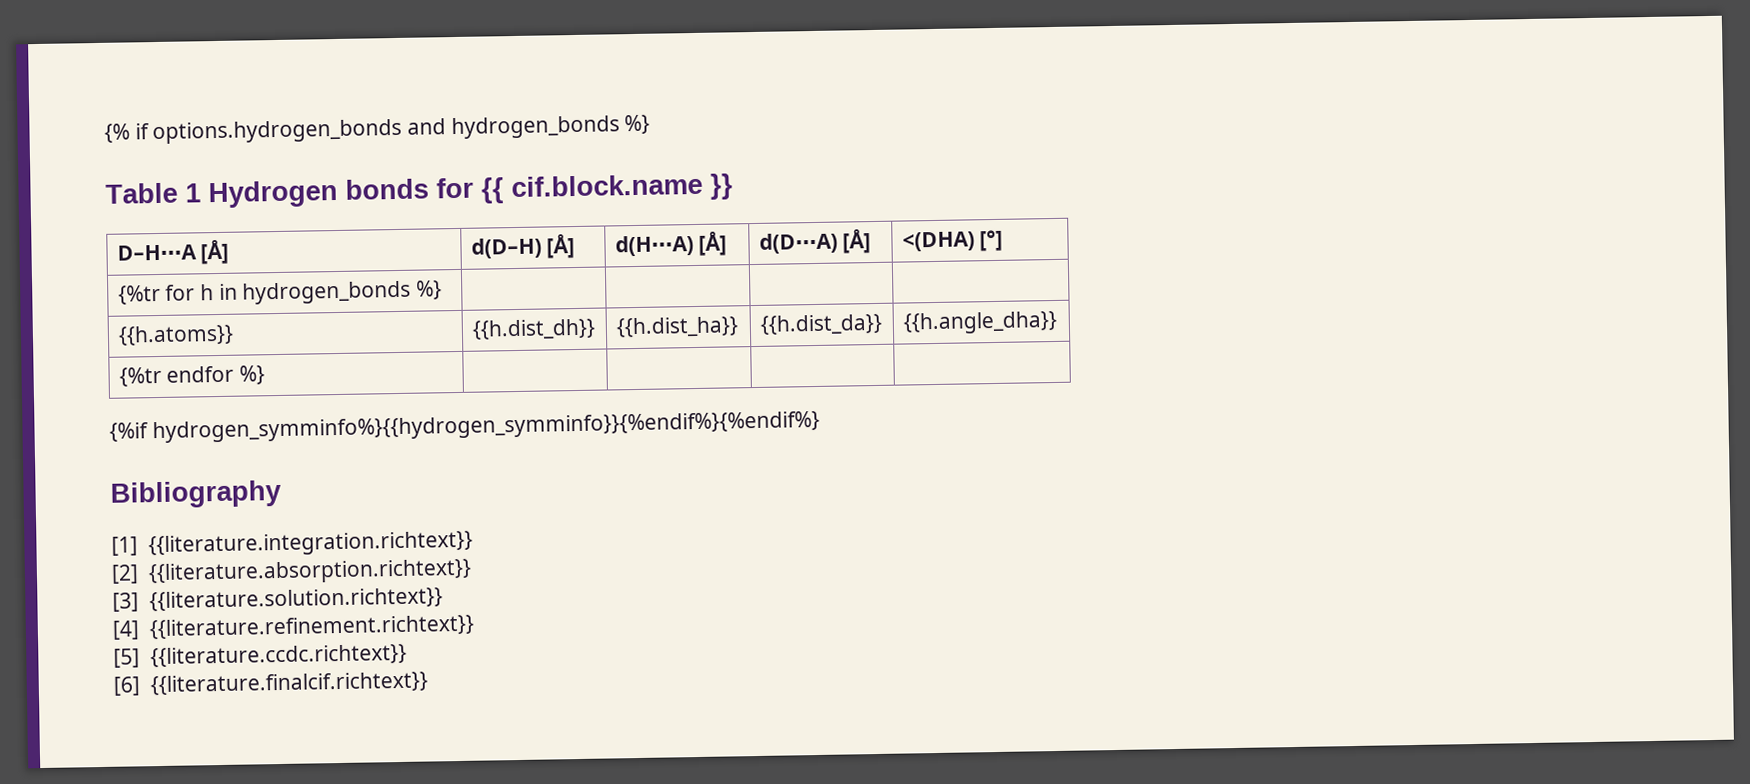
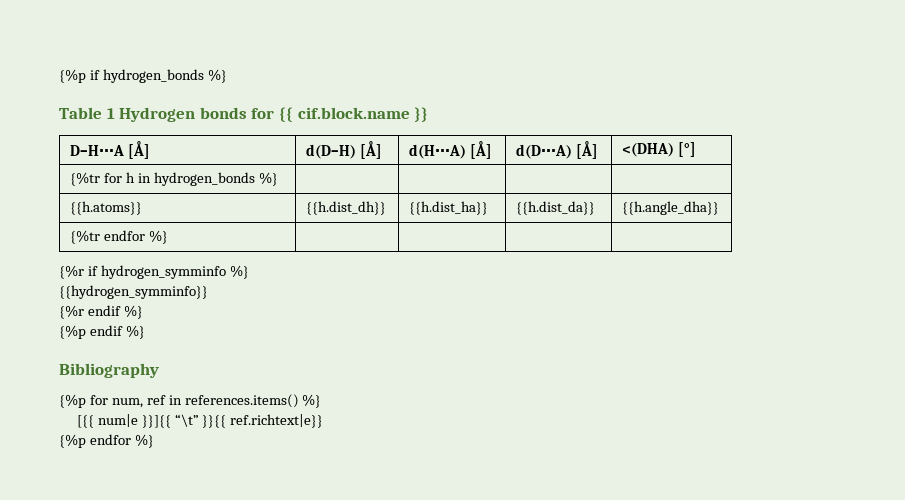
- {% if options.hydrogen_bonds and hydrogen_bonds %}
+ {%p if hydrogen_bonds %}
- {%if hydrogen_symminfo%}{{hydrogen_symminfo}}{%endif%}{%endif%}
+ {%r if hydrogen_symminfo %}
+ {{hydrogen_symminfo}}
+ {%r endif %}
+ {%p endif %}
  Bibliography
- [1] {{literature.integration.richtext}}
- [2] {{literature.absorption.richtext}}
- [3] {{literature.solution.richtext}}
- [4] {{literature.refinement.richtext}}
- [5] {{literature.ccdc.richtext}}
- [6] {{literature.finalcif.richtext}}
+ {%p for num, ref in references.items() %}
+ [{{ num|e }}]{{ “\t” }}{{ ref.richtext|e}}
+ {%p endfor %}

